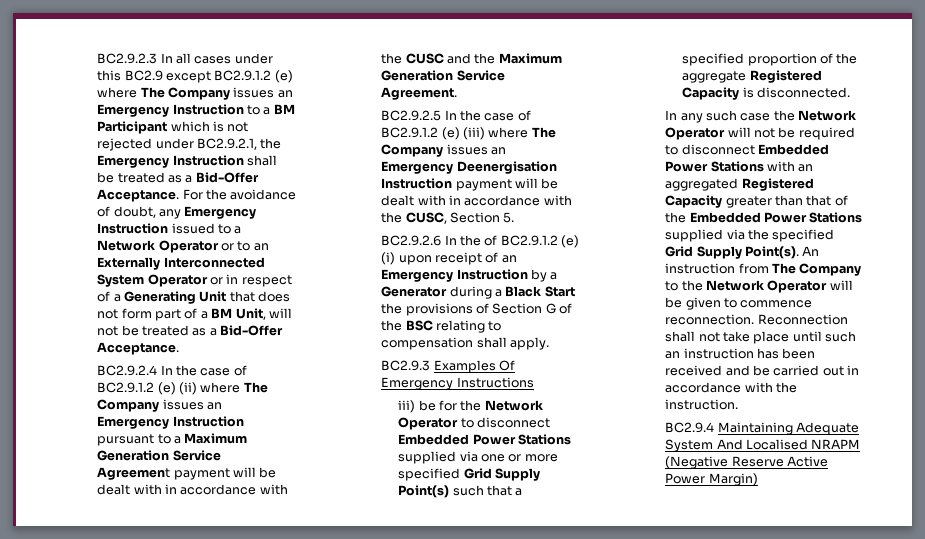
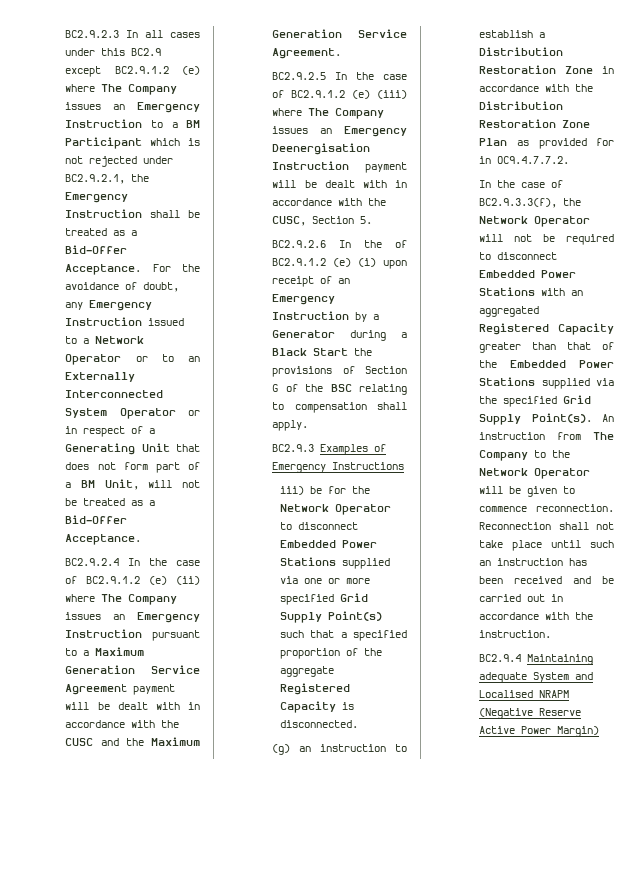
- BC2.9.3 Examples Of Emergency Instructions
+ BC2.9.3 Examples of Emergency Instructions
- In any such case the Network Operator will not be required to disconnect Embedded Power Stations with an aggregated Registered Capacity greater than that of the Embedded Power Stations supplied via the specified Grid Supply Point(s).
+ (g) an instruction to establish a Distribution Restoration Zone in accordance with the Distribution Restoration Zone Plan as provided for in OC9.4.7.7.2.
+ In the case of BC2.9.3.3(f), the Network Operator will not be required to disconnect Embedded Power Stations with an aggregated Registered Capacity greater than that of the Embedded Power Stations supplied via the specified Grid Supply Point(s).
- BC2.9.4 Maintaining Adequate System And Localised NRAPM (Negative Reserve Active Power Margin)
+ BC2.9.4 Maintaining adequate System and Localised NRAPM (Negative Reserve Active Power Margin)

